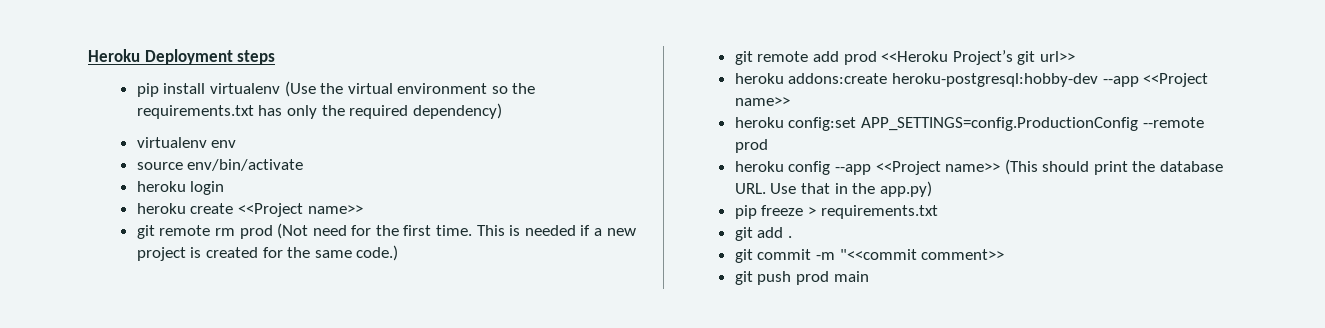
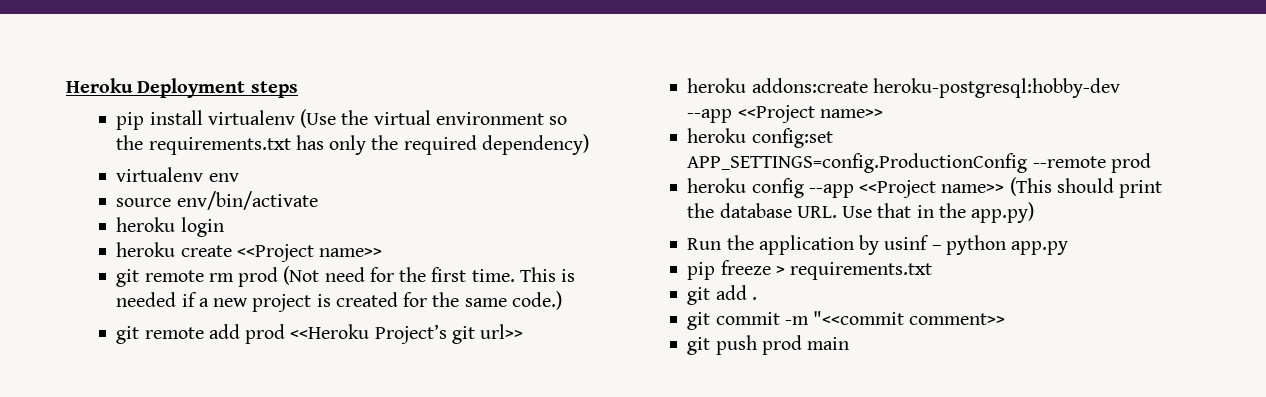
+ Run the application by usinf – python app.py

